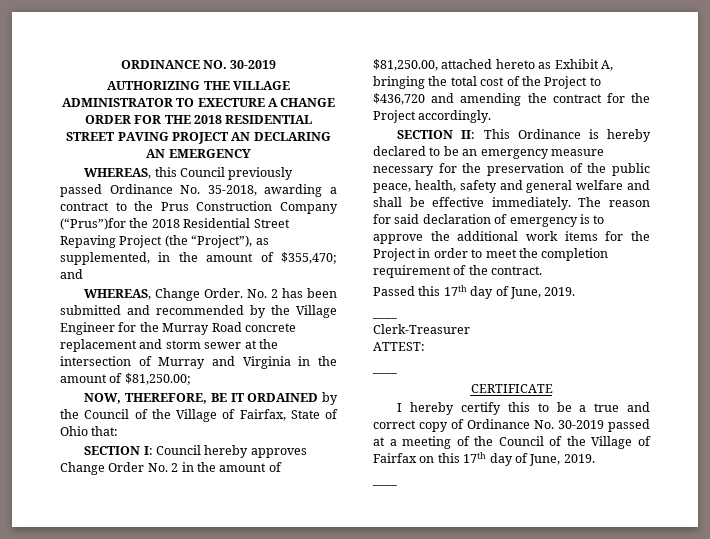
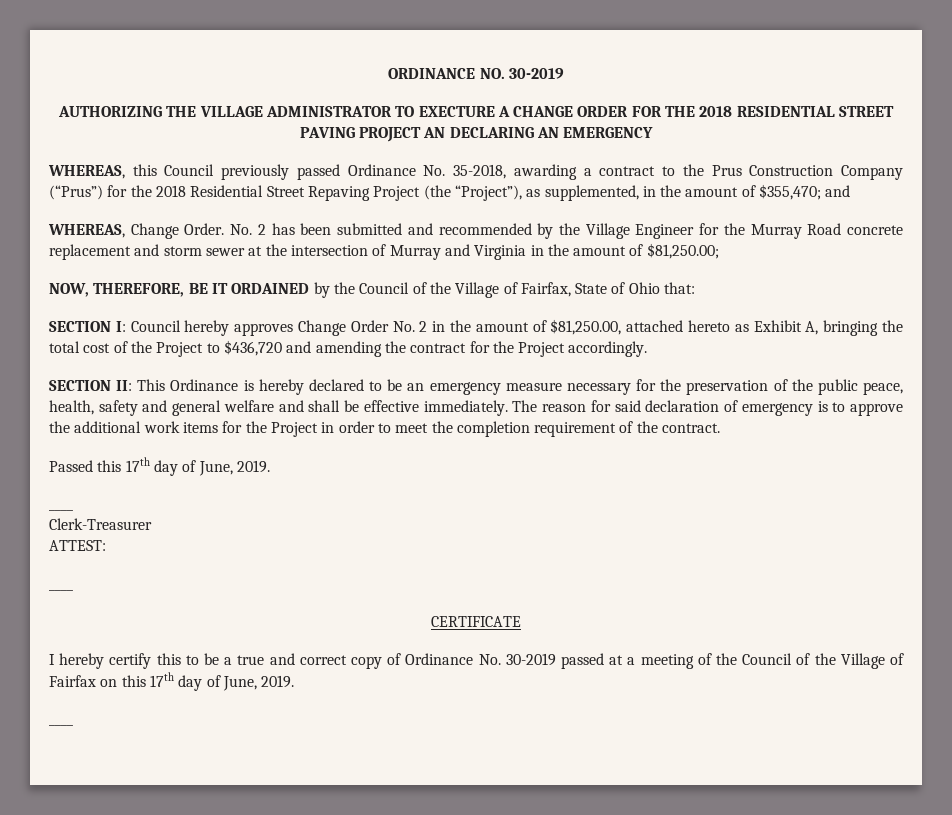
- WHEREAS, this Council previously passed Ordinance No. 35-2018, awarding a contract to the Prus Construction Company (“Prus”)for the 2018 Residential Street Repaving Project (the “Project”), as supplemented, in the amount of $355,470; and
+ WHEREAS, this Council previously passed Ordinance No. 35-2018, awarding a contract to the Prus Construction Company (“Prus”) for the 2018 Residential Street Repaving Project (the “Project”), as supplemented, in the amount of $355,470; and

